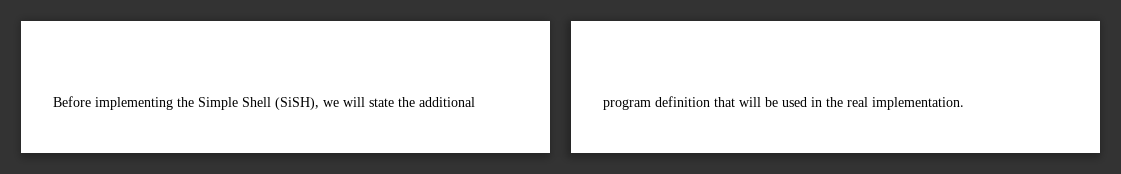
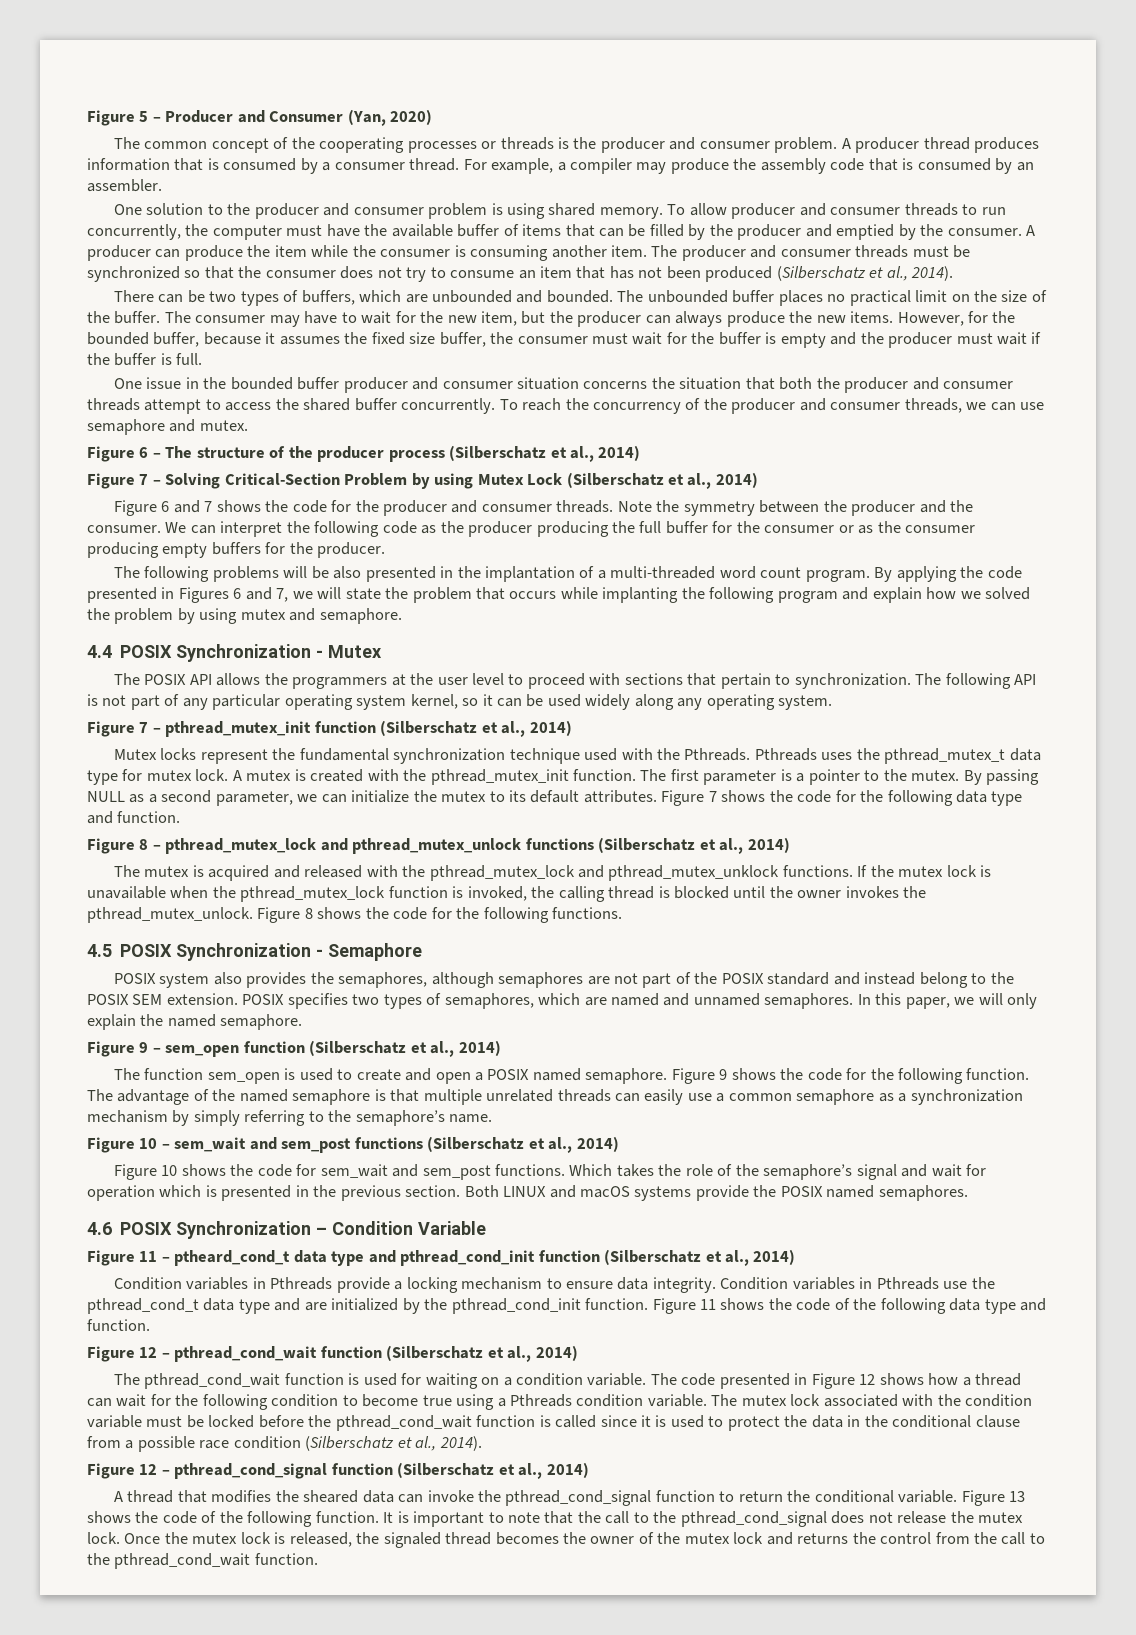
- Before implementing the Simple Shell (SiSH), we will state the additional program definition that will be used in the real implementation.
+ Figure 5 – Producer and Consumer (Yan, 2020)
+ The common concept of the cooperating processes or threads is the producer and consumer problem. A producer thread produces information that is consumed by a consumer thread. For example, a compiler may produce the assembly code that is consumed by an assembler.
+ One solution to the producer and consumer problem is using shared memory. To allow producer and consumer threads to run concurrently, the computer must have the available buffer of items that can be filled by the producer and emptied by the consumer. A producer can produce the item while the consumer is consuming another item. The producer and consumer threads must be synchronized so that the consumer does not try to consume an item that has not been produced (Silberschatz et al., 2014).
+ There can be two types of buffers, which are unbounded and bounded. The unbounded buffer places no practical limit on the size of the buffer. The consumer may have to wait for the new item, but the producer can always produce the new items. However, for the bounded buffer, because it assumes the fixed size buffer, the consumer must wait for the buffer is empty and the producer must wait if the buffer is full.
+ One issue in the bounded buffer producer and consumer situation concerns the situation that both the producer and consumer threads attempt to access the shared buffer concurrently. To reach the concurrency of the producer and consumer threads, we can use semaphore and mutex.
+ Figure 6 – The structure of the producer process (Silberschatz et al., 2014)
+ Figure 7 – Solving Critical-Section Problem by using Mutex Lock (Silberschatz et al., 2014)
+ Figure 6 and 7 shows the code for the producer and consumer threads. Note the symmetry between the producer and the consumer. We can interpret the following code as the producer producing the full buffer for the consumer or as the consumer producing empty buffers for the producer.
+ The following problems will be also presented in the implantation of a multi-threaded word count program. By applying the code presented in Figures 6 and 7, we will state the problem that occurs while implanting the following program and explain how we solved the problem by using mutex and semaphore.
+ 4.4 POSIX Synchronization - Mutex
+ The POSIX API allows the programmers at the user level to proceed with sections that pertain to synchronization. The following API is not part of any particular operating system kernel, so it can be used widely along any operating system.
+ Figure 7 – pthread_mutex_init function (Silberschatz et al., 2014)
+ Mutex locks represent the fundamental synchronization technique used with the Pthreads. Pthreads uses the pthread_mutex_t data type for mutex lock. A mutex is created with the pthread_mutex_init function. The first parameter is a pointer to the mutex. By passing NULL as a second parameter, we can initialize the mutex to its default attributes. Figure 7 shows the code for the following data type and function.
+ Figure 8 – pthread_mutex_lock and pthread_mutex_unlock functions (Silberschatz et al., 2014)
+ The mutex is acquired and released with the pthread_mutex_lock and pthread_mutex_unklock functions. If the mutex lock is unavailable when the pthread_mutex_lock function is invoked, the calling thread is blocked until the owner invokes the pthread_mutex_unlock. Figure 8 shows the code for the following functions.
+ 4.5 POSIX Synchronization - Semaphore
+ POSIX system also provides the semaphores, although semaphores are not part of the POSIX standard and instead belong to the POSIX SEM extension. POSIX specifies two types of semaphores, which are named and unnamed semaphores. In this paper, we will only explain the named semaphore.
+ Figure 9 – sem_open function (Silberschatz et al., 2014)
+ The function sem_open is used to create and open a POSIX named semaphore. Figure 9 shows the code for the following function. The advantage of the named semaphore is that multiple unrelated threads can easily use a common semaphore as a synchronization mechanism by simply referring to the semaphore’s name.
+ Figure 10 – sem_wait and sem_post functions (Silberschatz et al., 2014)
+ Figure 10 shows the code for sem_wait and sem_post functions. Which takes the role of the semaphore’s signal and wait for operation which is presented in the previous section. Both LINUX and macOS systems provide the POSIX named semaphores.
+ 4.6 POSIX Synchronization – Condition Variable
+ Figure 11 – ptheard_cond_t data type and pthread_cond_init function (Silberschatz et al., 2014)
+ Condition variables in Pthreads provide a locking mechanism to ensure data integrity. Condition variables in Pthreads use the pthread_cond_t data type and are initialized by the pthread_cond_init function. Figure 11 shows the code of the following data type and function.
+ Figure 12 – pthread_cond_wait function (Silberschatz et al., 2014)
+ The pthread_cond_wait function is used for waiting on a condition variable. The code presented in Figure 12 shows how a thread can wait for the following condition to become true using a Pthreads condition variable. The mutex lock associated with the condition variable must be locked before the pthread_cond_wait function is called since it is used to protect the data in the conditional clause from a possible race condition (Silberschatz et al., 2014).
+ Figure 12 – pthread_cond_signal function (Silberschatz et al., 2014)
+ A thread that modifies the sheared data can invoke the pthread_cond_signal function to return the conditional variable. Figure 13 shows the code of the following function. It is important to note that the call to the pthread_cond_signal does not release the mutex lock. Once the mutex lock is released, the signaled thread becomes the owner of the mutex lock and returns the control from the call to the pthread_cond_wait function.

